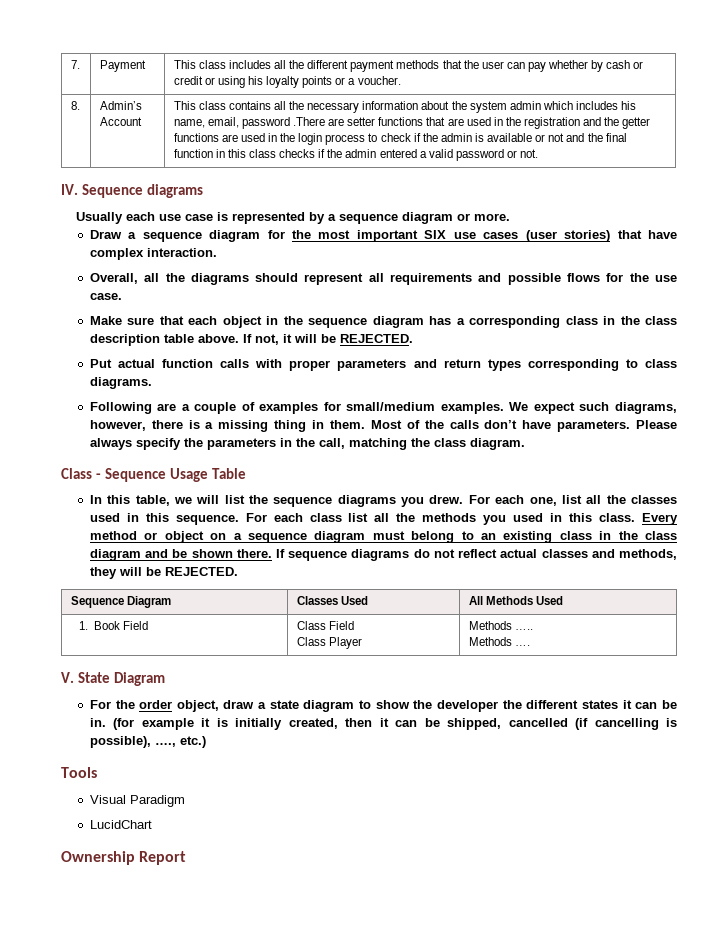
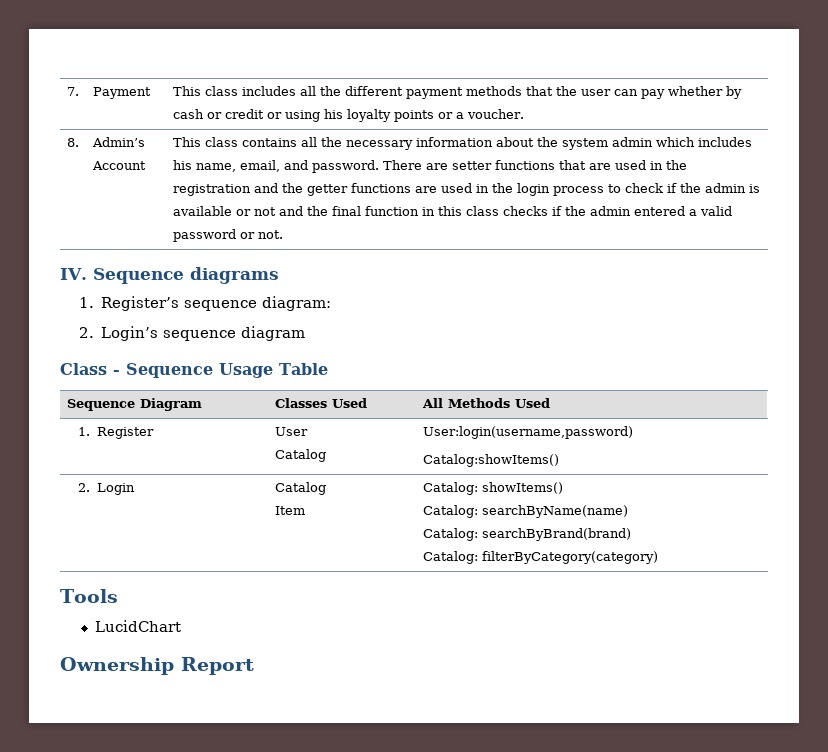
- This class contains all the necessary information about the system admin which includes his name, email, password .There are setter functions that are used in the registration and the getter functions are used in the login process to check if the admin is available or not and the final function in this class checks if the admin entered a valid password or not.
+ This class contains all the necessary information about the system admin which includes his name, email, and password. There are setter functions that are used in the registration and the getter functions are used in the login process to check if the admin is available or not and the final function in this class checks if the admin entered a valid password or not.
- Usually each use case is represented by a sequence diagram or more.
- Draw a sequence diagram for the most important SIX use cases (user stories) that have complex interaction.
- Overall, all the diagrams should represent all requirements and possible flows for the use case.
- Make sure that each object in the sequence diagram has a corresponding class in the class description table above. If not, it will be REJECTED.
- Put actual function calls with proper parameters and return types corresponding to class diagrams.
- Following are a couple of examples for small/medium examples. We expect such diagrams, however, there is a missing thing in them. Most of the calls don’t have parameters. Please always specify the parameters in the call, matching the class diagram.
+ 1. Register’s sequence diagram:
+ 2. Login’s sequence diagram
- In this table, we will list the sequence diagrams you drew. For each one, list all the classes used in this sequence. For each class list all the methods you used in this class. Every method or object on a sequence diagram must belong to an existing class in the class diagram and be shown there. If sequence diagrams do not reflect actual classes and methods, they will be REJECTED.
- 1. Book Field | Class Field
- Class Player | Methods …..
- Methods ….
- V. State Diagram
- For the order object, draw a state diagram to show the developer the different states it can be in. (for example it is initially created, then it can be shipped, cancelled (if cancelling is possible), …., etc.)
+ 1. Register | User
+ Catalog | User:login(username,password)
+ Catalog:showItems()
+ 2. Login | Catalog
+ Item | Catalog: showItems()
+ Catalog: searchByName(name)
+ Catalog: searchByBrand(brand)
+ Catalog: filterByCategory(category)
- Visual Paradigm

